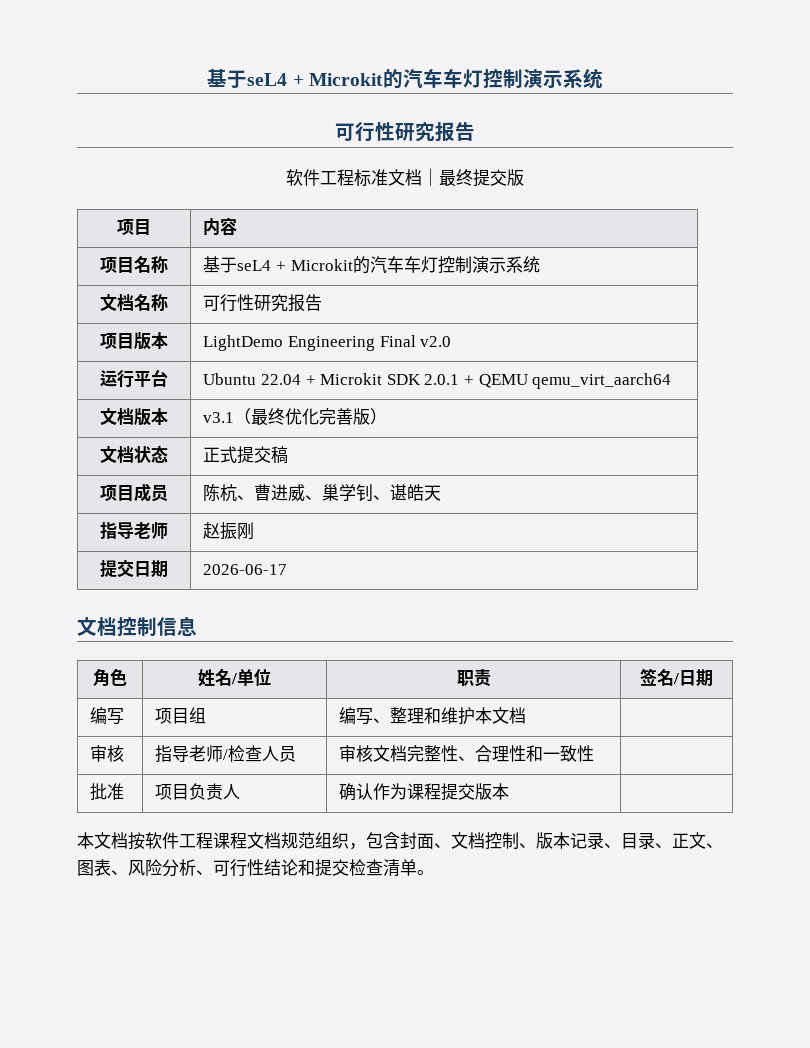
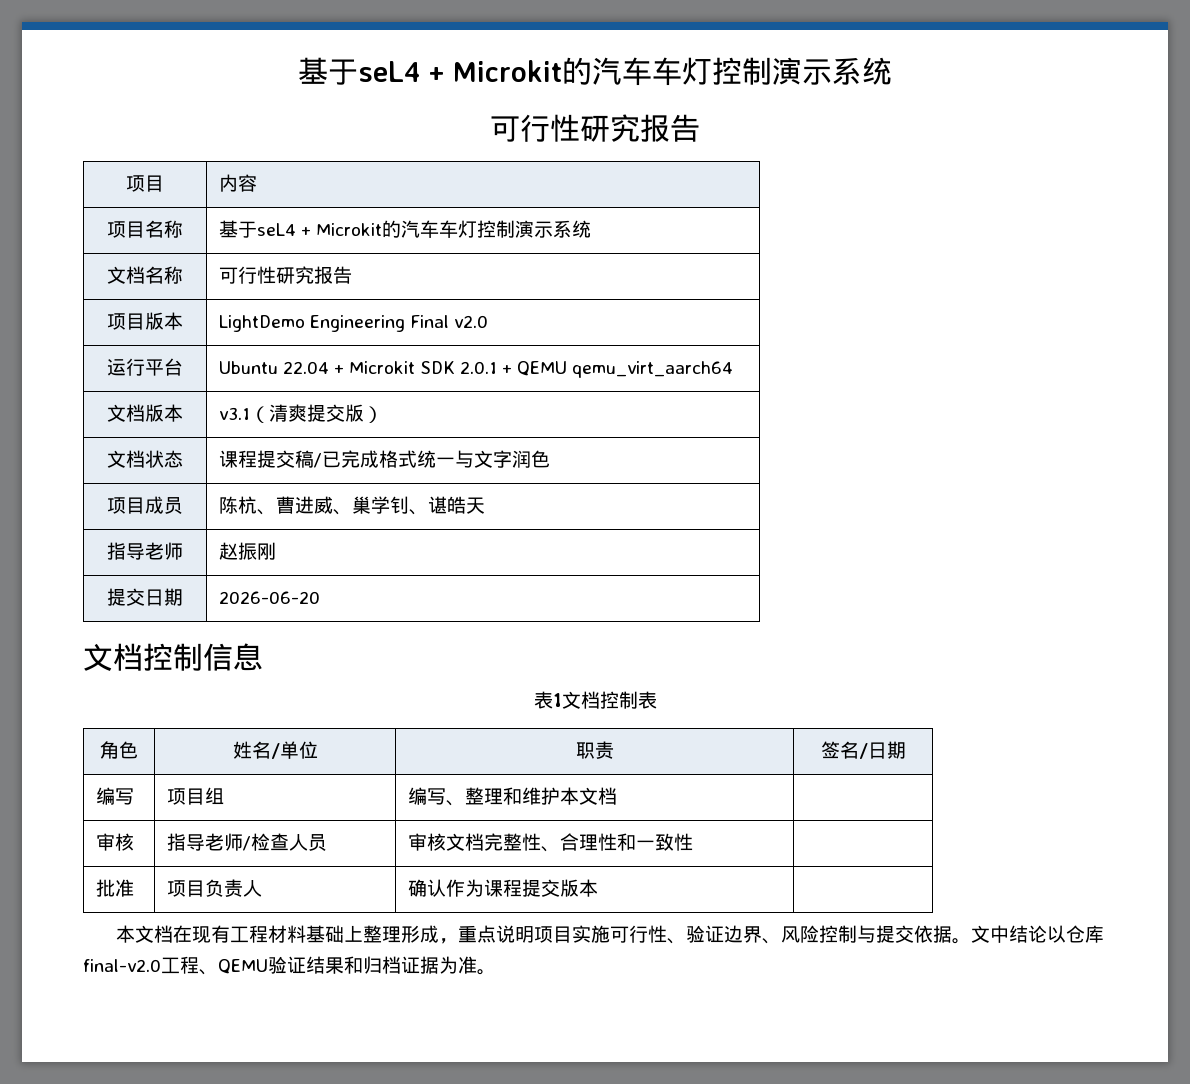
- 软件工程标准文档｜最终提交版
- 文档版本 | v3.1（最终优化完善版）
+ 文档版本 | v3.1（清爽提交版）
- 文档状态 | 正式提交稿
+ 文档状态 | 课程提交稿/已完成格式统一与文字润色
- 提交日期 | 2026-06-17
+ 提交日期 | 2026-06-20
+ 表1文档控制表
- 本文档按软件工程课程文档规范组织，包含封面、文档控制、版本记录、目录、正文、图表、风险分析、可行性结论和提交检查清单。
+ 本文档在现有工程材料基础上整理形成，重点说明项目实施可行性、验证边界、风险控制与提交依据。文中结论以仓库final-v2.0工程、QEMU验证结果和归档证据为准。

